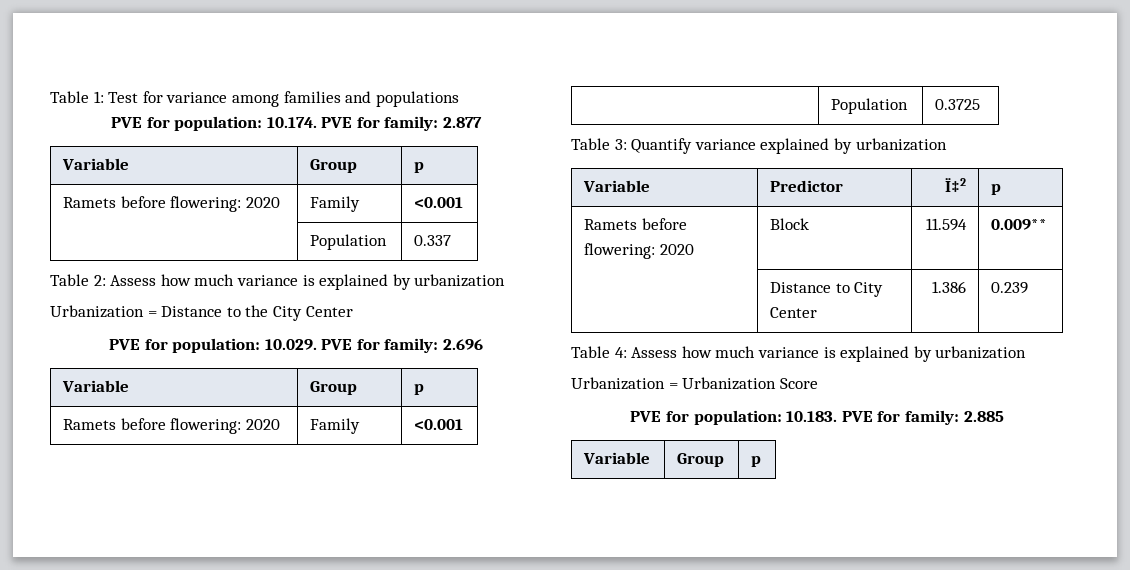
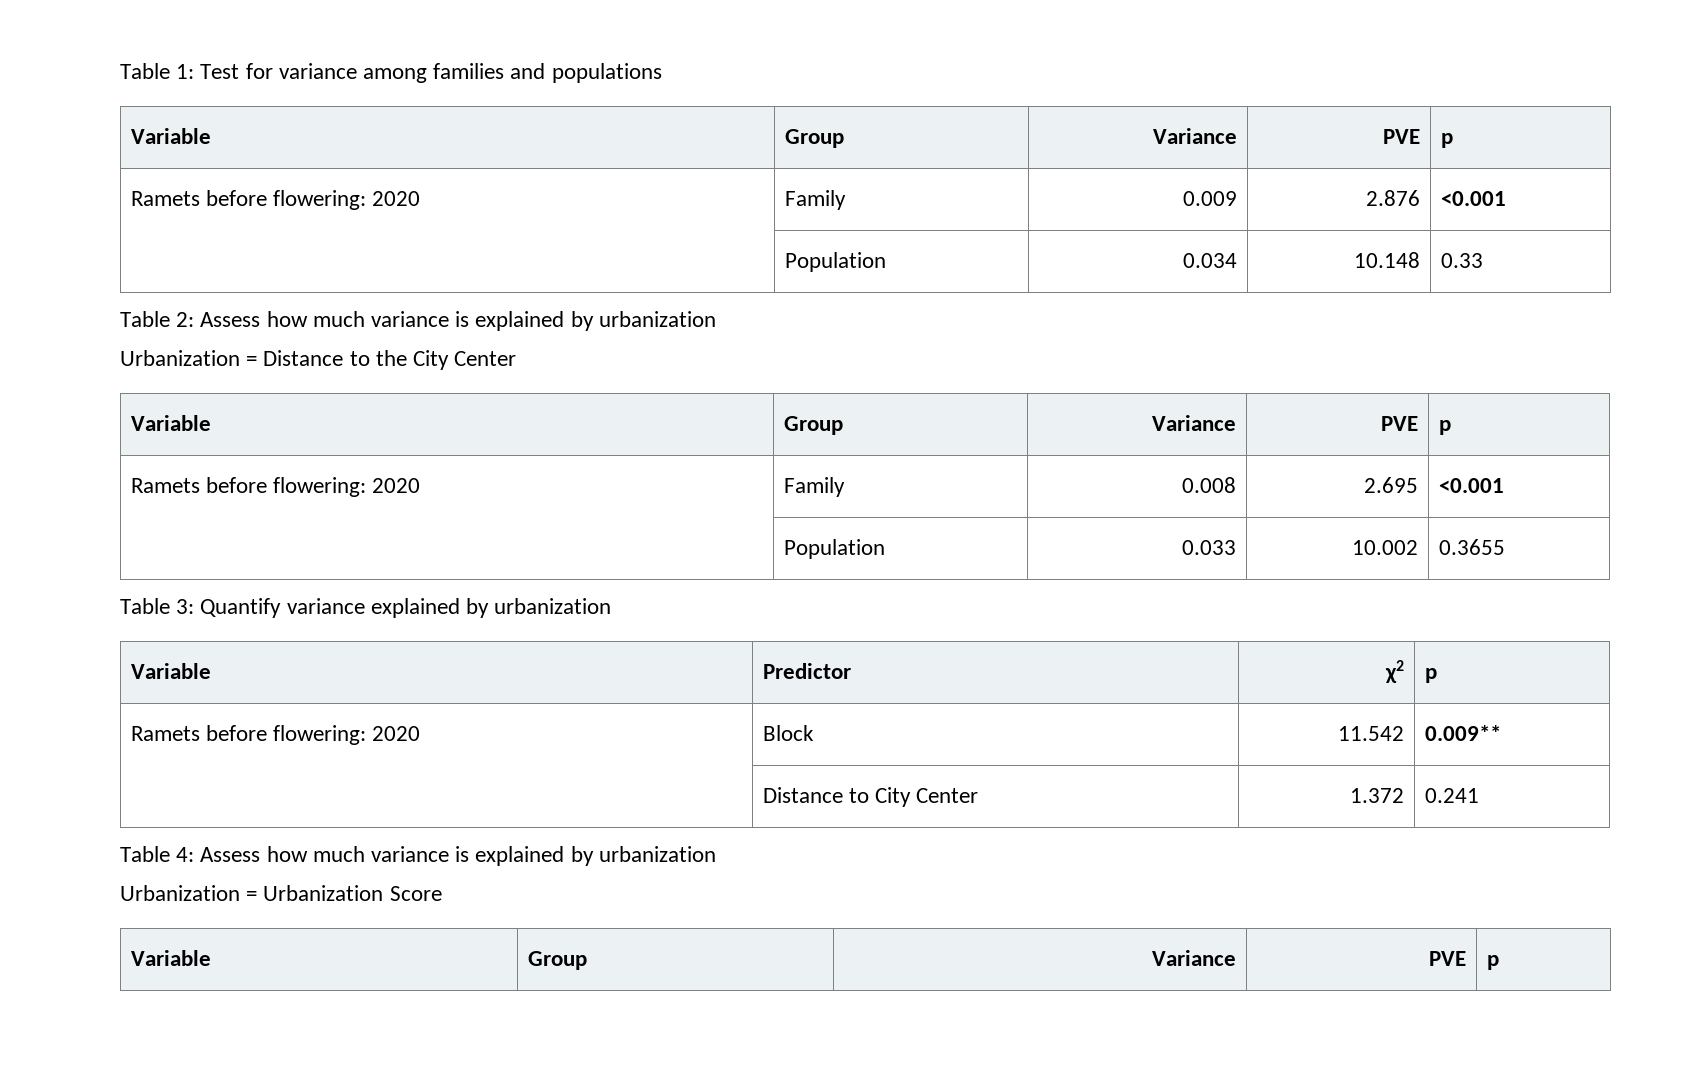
  Table 1: Test for variance among families and populations
- PVE for population: 10.174. PVE for family: 2.877
- Variable | Group | p
- Ramets before flowering: 2020 | Family | <0.001
- | Population | 0.337
+ Variable | Group | Variance | PVE | p
+ Ramets before flowering: 2020 | Family | 0.009 | 2.876 | <0.001
+ | Population | 0.034 | 10.148 | 0.33
  Urbanization = Distance to the City Center
- PVE for population: 10.029. PVE for family: 2.696
- Variable | Group | p
- Ramets before flowering: 2020 | Family | <0.001
- | Population | 0.3725
+ Variable | Group | Variance | PVE | p
+ Ramets before flowering: 2020 | Family | 0.008 | 2.695 | <0.001
+ | Population | 0.033 | 10.002 | 0.3655
- Variable | Predictor | Ï‡2 | p
+ Variable | Predictor | χ2 | p
- Ramets before flowering: 2020 | Block | 11.594 | 0.009**
+ Ramets before flowering: 2020 | Block | 11.542 | 0.009**
- | Distance to City Center | 1.386 | 0.239
+ | Distance to City Center | 1.372 | 0.241
  Urbanization = Urbanization Score
- PVE for population: 10.183. PVE for family: 2.885
- Variable | Group | p
+ Variable | Group | Variance | PVE | p

